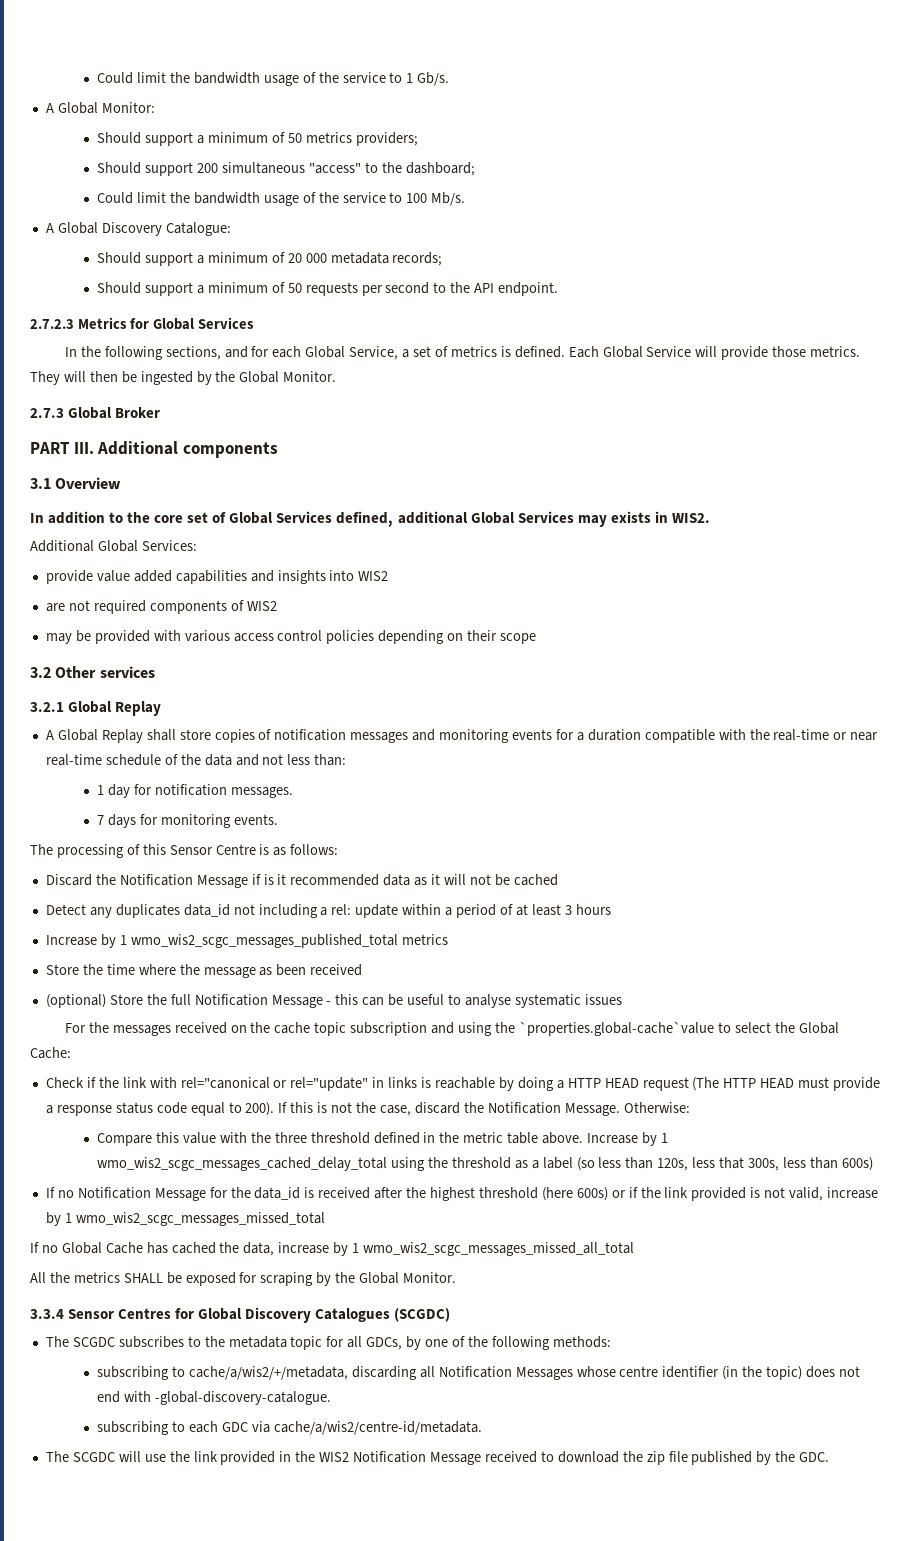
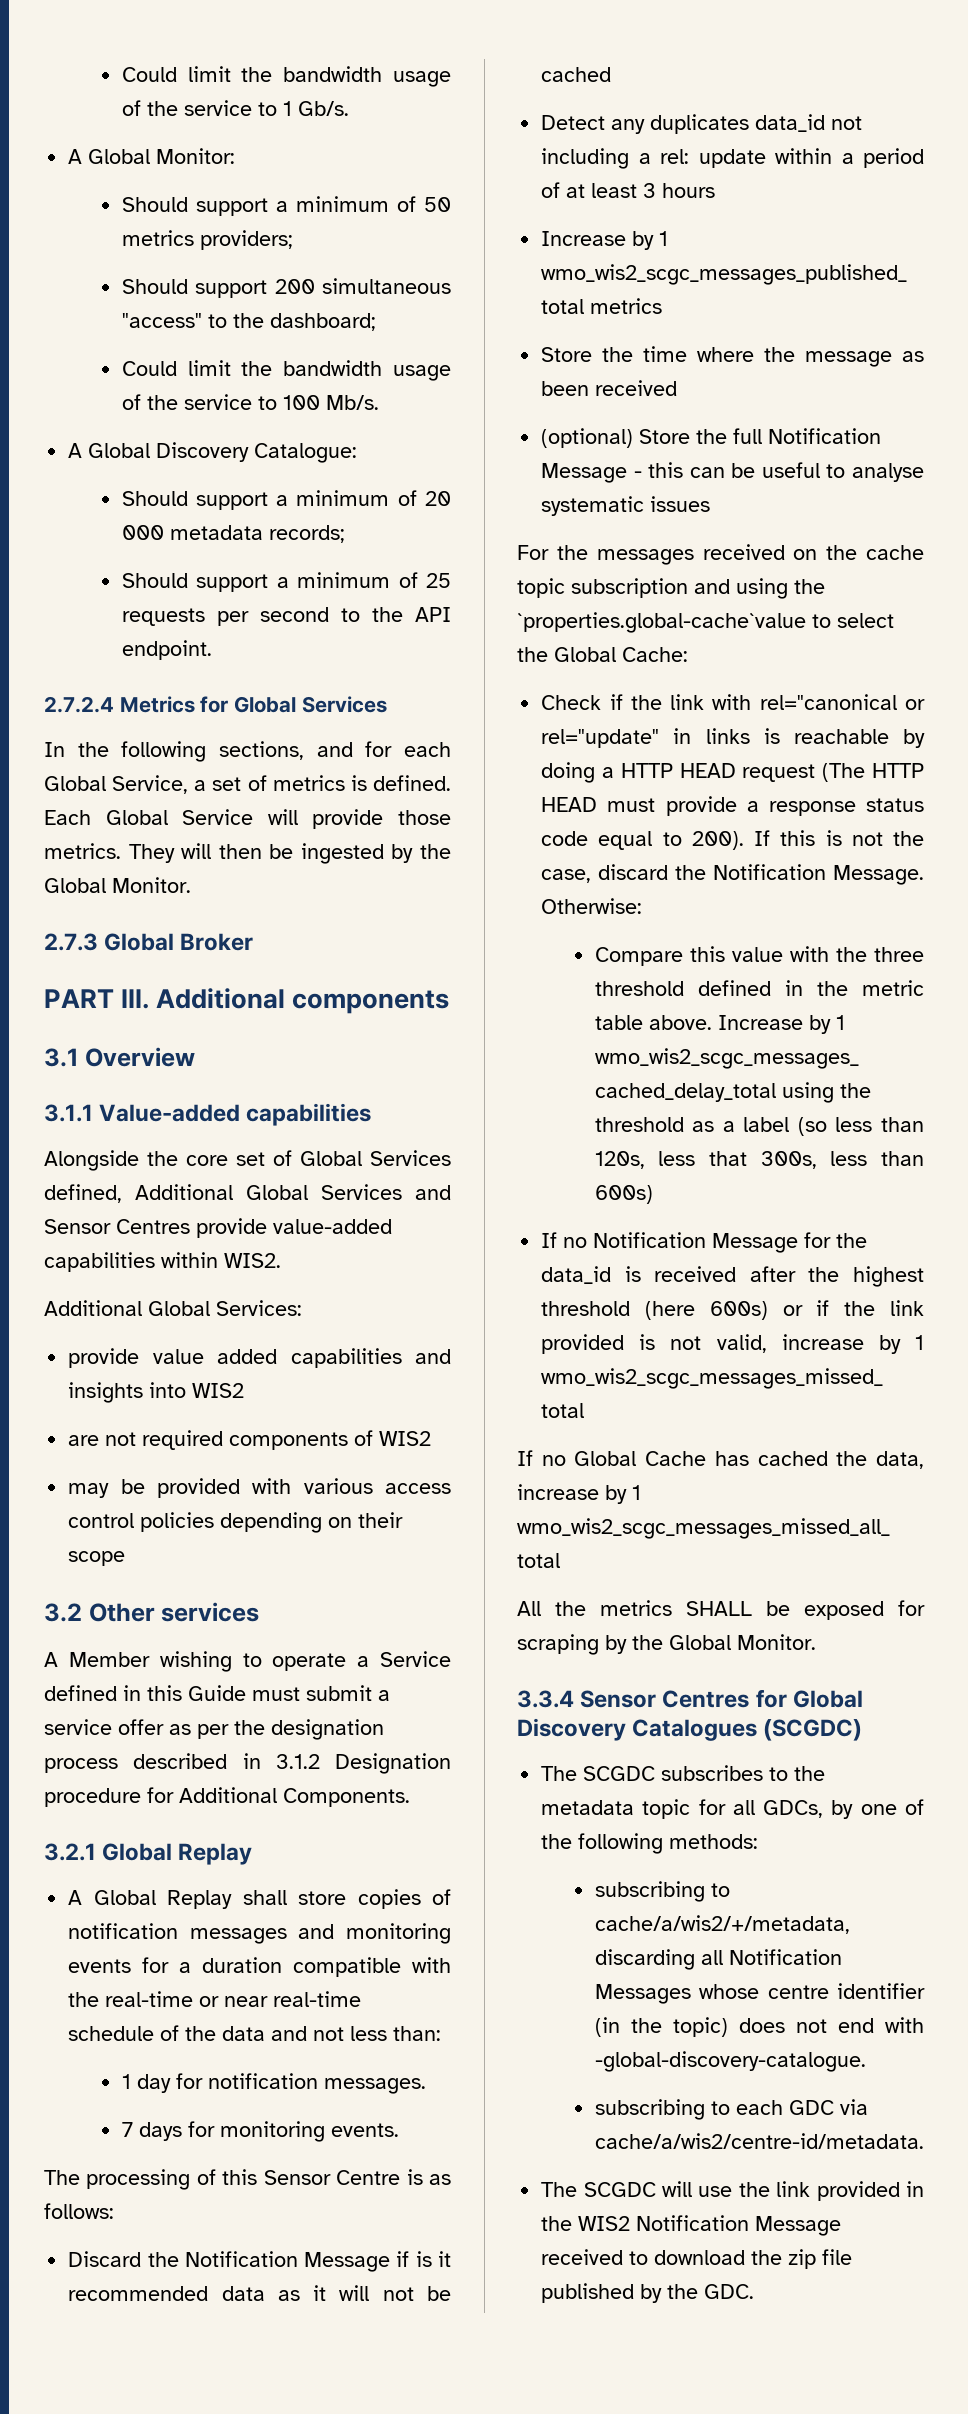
- Should support a minimum of 50 requests per second to the API endpoint.
+ Should support a minimum of 25 requests per second to the API endpoint.
- 2.7.2.3 Metrics for Global Services
+ 2.7.2.4 Metrics for Global Services
- In addition to the core set of Global Services defined, additional Global Services may exists in WIS2.
+ 3.1.1 Value-added capabilities
+ Alongside the core set of Global Services defined, Additional Global Services and Sensor Centres provide value-added capabilities within WIS2.
+ A Member wishing to operate a Service defined in this Guide must submit a service offer as per the designation process described in 3.1.2 Designation procedure for Additional Components.

